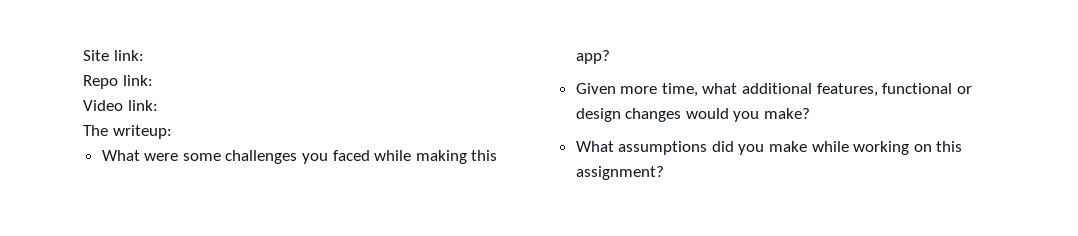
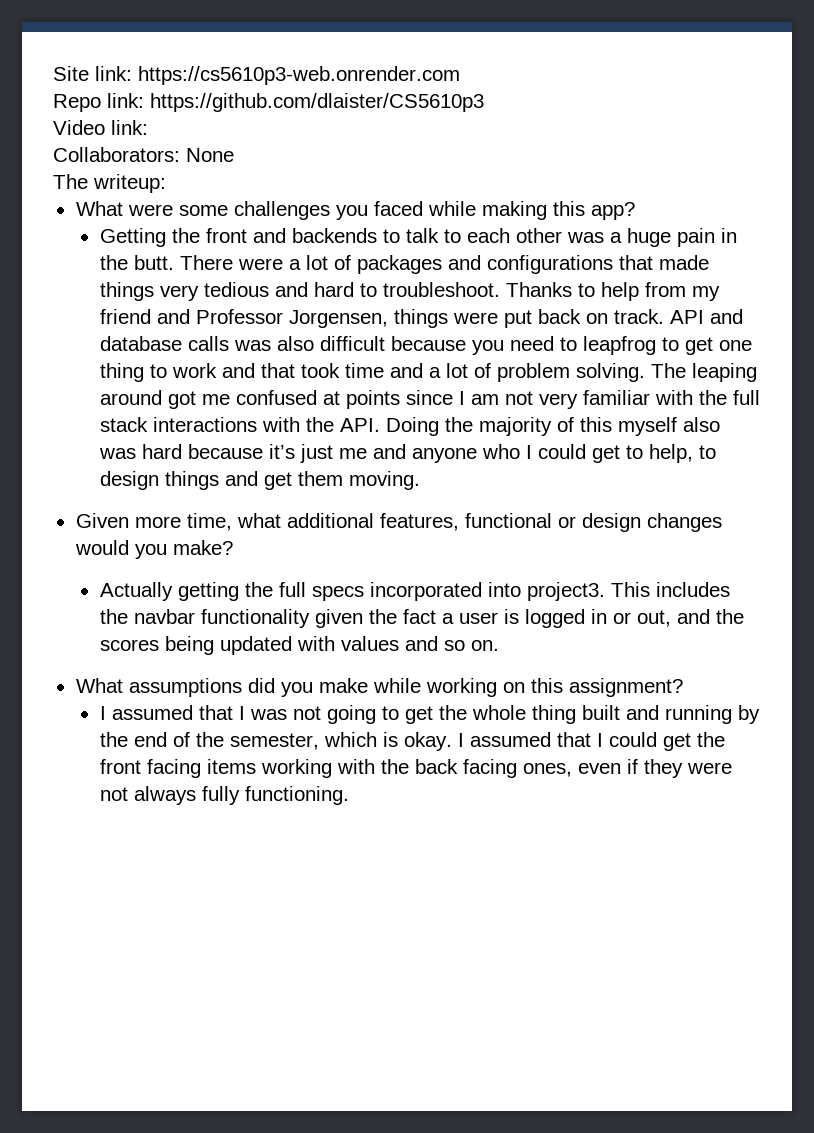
- Site link:
+ Site link: https://cs5610p3-web.onrender.com
- Repo link:
+ Repo link: https://github.com/dlaister/CS5610p3
+ Collaborators: None
+ Getting the front and backends to talk to each other was a huge pain in the butt. There were a lot of packages and configurations that made things very tedious and hard to troubleshoot. Thanks to help from my friend and Professor Jorgensen, things were put back on track. API and database calls was also difficult because you need to leapfrog to get one thing to work and that took time and a lot of problem solving. The leaping around got me confused at points since I am not very familiar with the full stack interactions with the API. Doing the majority of this myself also was hard because it’s just me and anyone who I could get to help, to design things and get them moving.
+ Actually getting the full specs incorporated into project3. This includes the navbar functionality given the fact a user is logged in or out, and the scores being updated with values and so on.
+ I assumed that I was not going to get the whole thing built and running by the end of the semester, which is okay. I assumed that I could get the front facing items working with the back facing ones, even if they were not always fully functioning.

